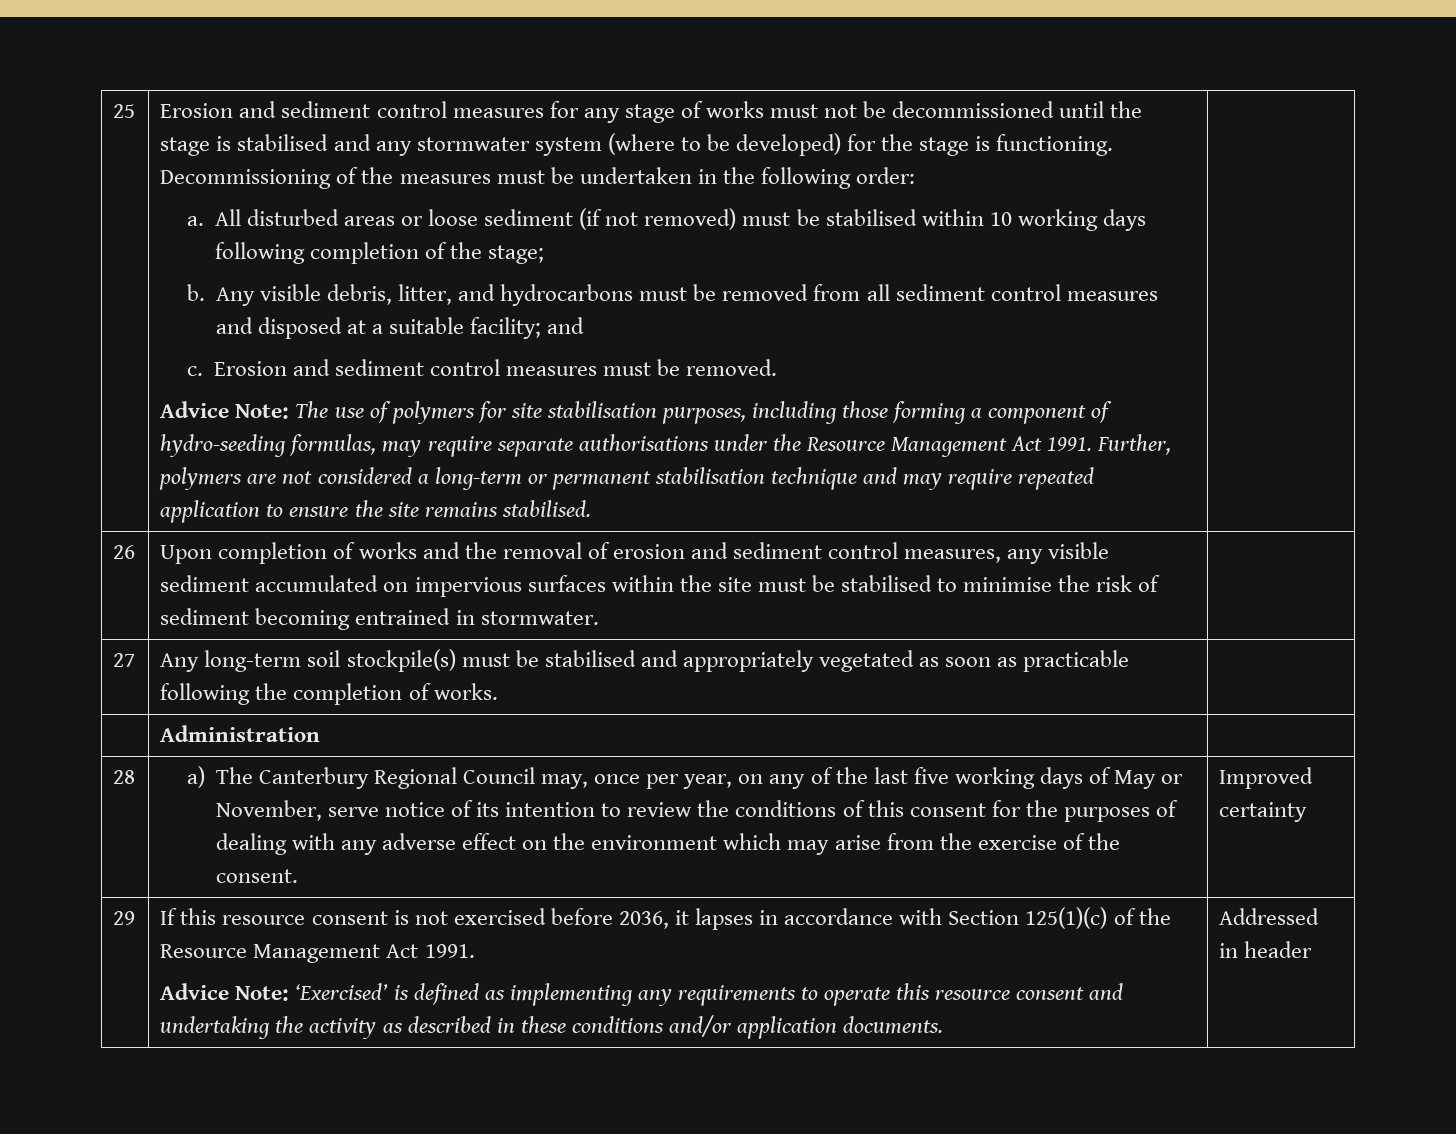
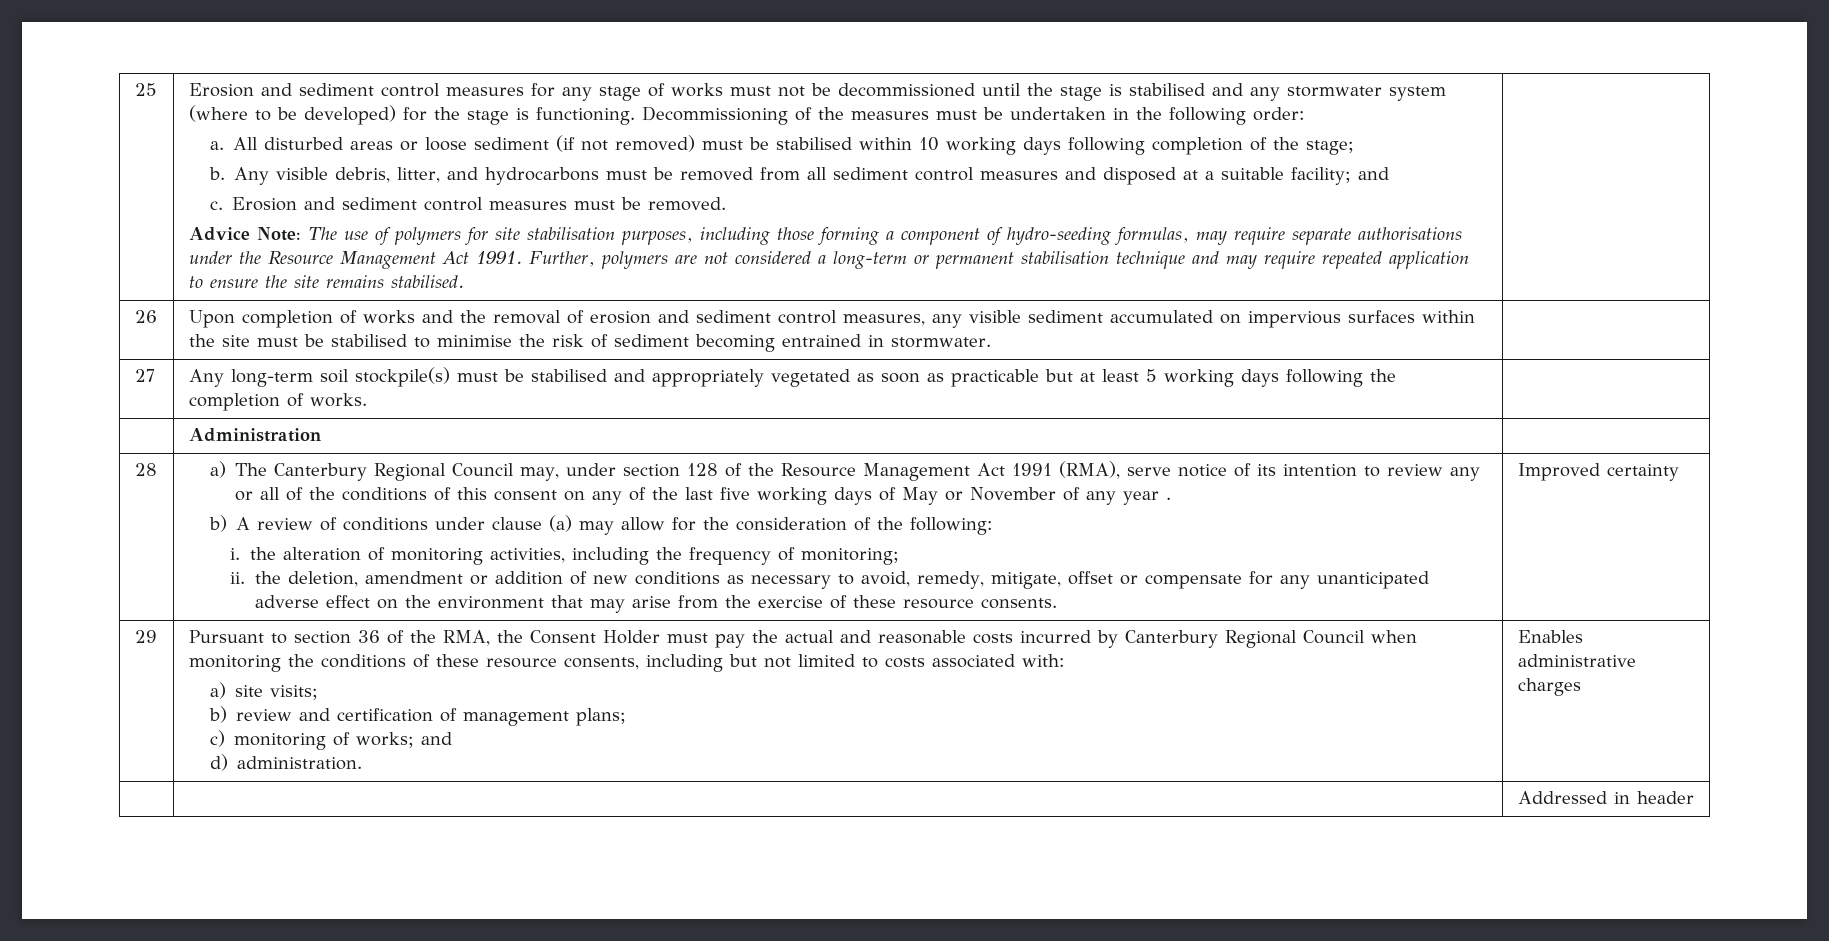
- 27 | Any long-term soil stockpile(s) must be stabilised and appropriately vegetated as soon as practicable following the completion of works. |
+ 27 | Any long-term soil stockpile(s) must be stabilised and appropriately vegetated as soon as practicable but at least 5 working days following the completion of works. |
- a) The Canterbury Regional Council may, once per year, on any of the last five working days of May or November, serve notice of its intention to review the conditions of this consent for the purposes of dealing with any adverse effect on the environment which may arise from the exercise of the consent.
+ a) The Canterbury Regional Council may, under section 128 of the Resource Management Act 1991 (RMA), serve notice of its intention to review any or all of the conditions of this consent on any of the last five working days of May or November of any year .
+ b) A review of conditions under clause (a) may allow for the consideration of the following:
+ i. the alteration of monitoring activities, including the frequency of monitoring;
+ ii. the deletion, amendment or addition of new conditions as necessary to avoid, remedy, mitigate, offset or compensate for any unanticipated adverse effect on the environment that may arise from the exercise of these resource consents.
- If this resource consent is not exercised before 2036, it lapses in accordance with Section 125(1)(c) of the Resource Management Act 1991.
- Advice Note: ‘Exercised’ is defined as implementing any requirements to operate this resource consent and undertaking the activity as described in these conditions and/or application documents. | Addressed in header
+ Pursuant to section 36 of the RMA, the Consent Holder must pay the actual and reasonable costs incurred by Canterbury Regional Council when monitoring the conditions of these resource consents, including but not limited to costs associated with:
+ a) site visits;
+ b) review and certification of management plans;
+ c) monitoring of works; and
+ d) administration. | Enables administrative charges
+ | | Addressed in header

